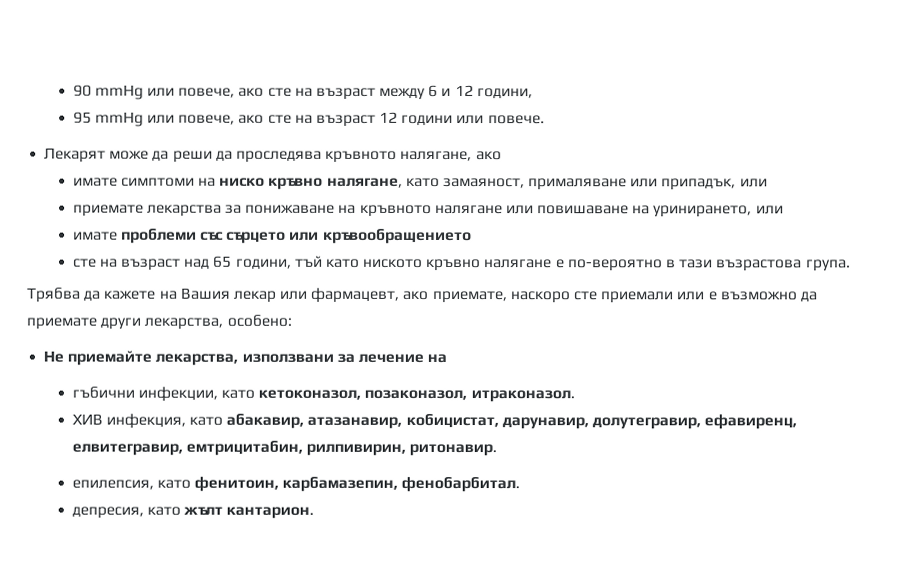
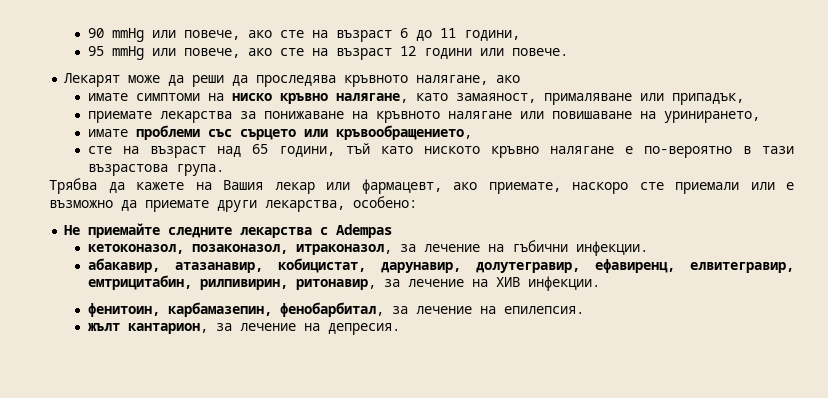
- 90 mmHg или повече, ако сте на възраст между 6 и 12 години,
+ 90 mmHg или повече, ако сте на възраст 6 до 11 години,
- имате симптоми на ниско кръвно налягане, като замаяност, прималяване или припадък, или
+ имате симптоми на ниско кръвно налягане, като замаяност, прималяване или припадък,
- приемате лекарства за понижаване на кръвното налягане или повишаване на уринирането, или
+ приемате лекарства за понижаване на кръвното налягане или повишаване на уринирането,
- имате проблеми със сърцето или кръвообращението
+ имате проблеми със сърцето или кръвообращението,
- Не приемайте лекарства, използвани за лечение на
- гъбични инфекции, като кетоконазол, позаконазол, итраконазол.
- ХИВ инфекция, като абакавир, атазанавир, кобицистат, дарунавир, долутегравир, ефавиренц, елвитегравир, емтрицитабин, рилпивирин, ритонавир.
- епилепсия, като фенитоин, карбамазепин, фенобарбитал.
- депресия, като жълт кантарион.
+ Не приемайте следните лекарства с Adempas
+ кетоконазол, позаконазол, итраконазол, за лечение на гъбични инфекции.
+ абакавир, атазанавир, кобицистат, дарунавир, долутегравир, ефавиренц, елвитегравир, емтрицитабин, рилпивирин, ритонавир, за лечение на ХИВ инфекции.
+ фенитоин, карбамазепин, фенобарбитал, за лечение на епилепсия.
+ жълт кантарион, за лечение на депресия.

